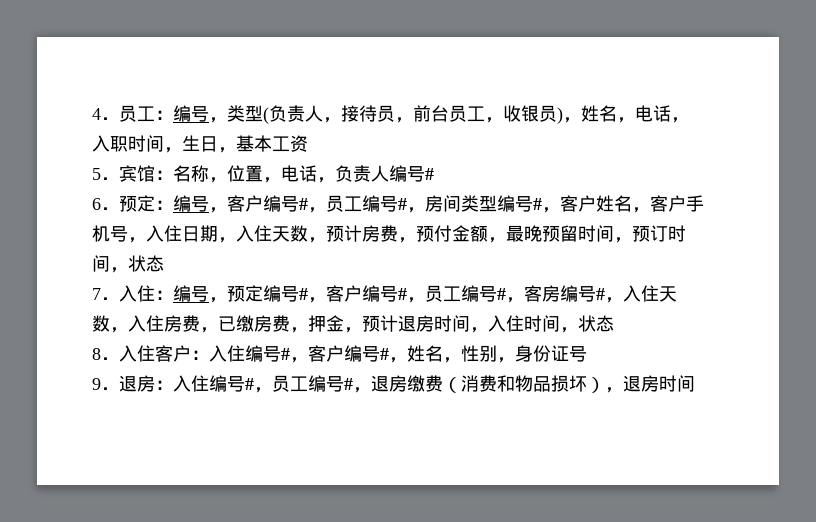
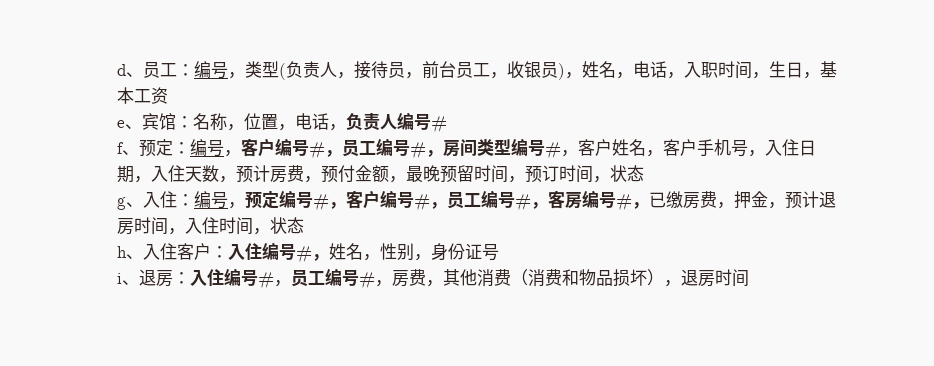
- 4．员工：编号，类型(负责人，接待员，前台员工，收银员)，姓名，电话，入职时间，生日，基本工资
+ d、员工：编号，类型(负责人，接待员，前台员工，收银员)，姓名，电话，入职时间，生日，基本工资
- 5．宾馆：名称，位置，电话，负责人编号#
+ e、宾馆：名称，位置，电话，负责人编号#
- 6．预定：编号，客户编号#，员工编号#，房间类型编号#，客户姓名，客户手机号，入住日期，入住天数，预计房费，预付金额，最晚预留时间，预订时间，状态
+ f、预定：编号，客户编号#，员工编号#，房间类型编号#，客户姓名，客户手机号，入住日期，入住天数，预计房费，预付金额，最晚预留时间，预订时间，状态
- 7．入住：编号，预定编号#，客户编号#，员工编号#，客房编号#，入住天数，入住房费，已缴房费，押金，预计退房时间，入住时间，状态
+ g、入住：编号，预定编号#，客户编号#，员工编号#，客房编号#，已缴房费，押金，预计退房时间，入住时间，状态
- 8．入住客户：入住编号#，客户编号#，姓名，性别，身份证号
+ h、入住客户：入住编号#，姓名，性别，身份证号
- 9．退房：入住编号#，员工编号#，退房缴费（消费和物品损坏），退房时间
+ i、退房：入住编号#，员工编号#，房费，其他消费（消费和物品损坏），退房时间

